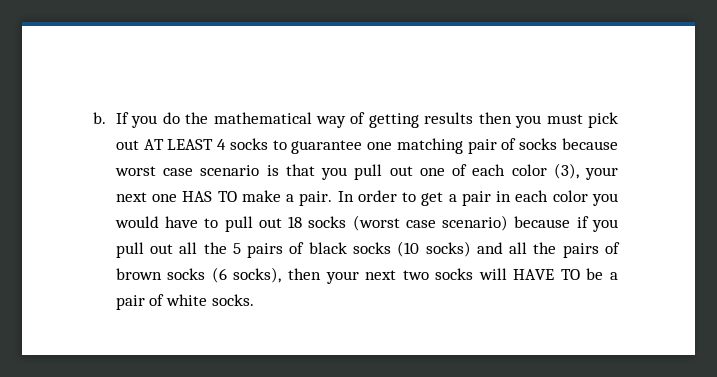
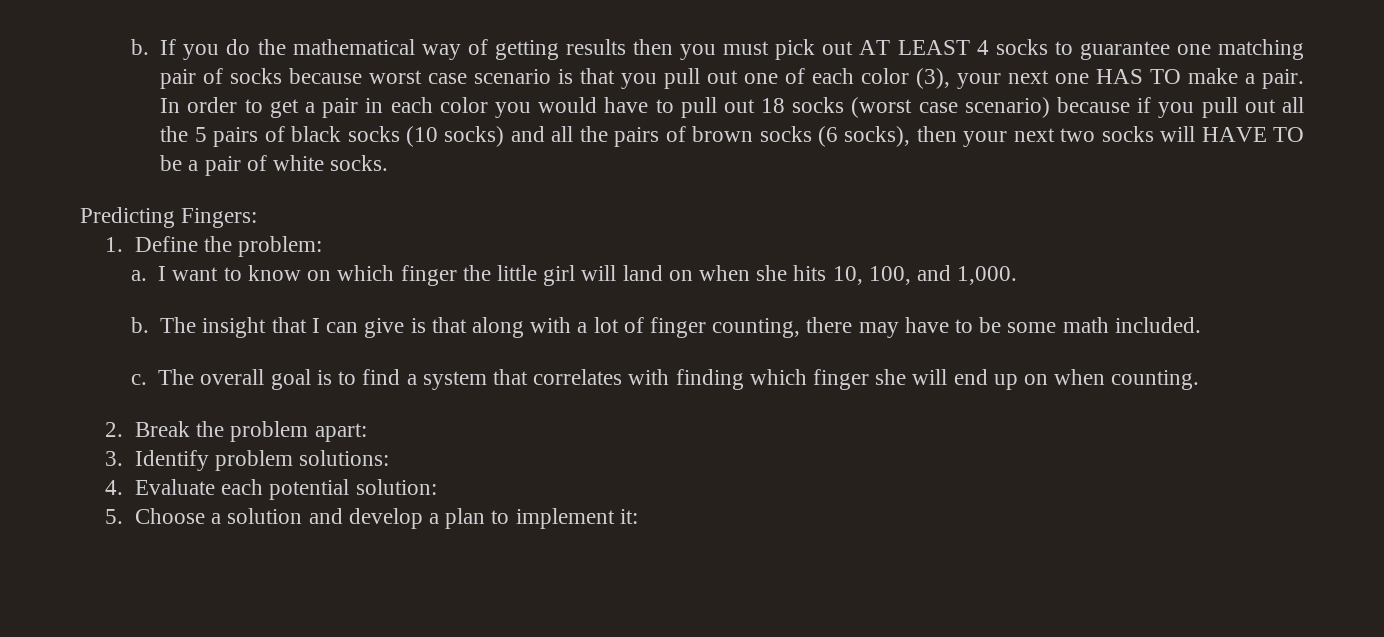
+ Predicting Fingers:
+ 1. Define the problem:
+ a. I want to know on which finger the little girl will land on when she hits 10, 100, and 1,000.
+ b. The insight that I can give is that along with a lot of finger counting, there may have to be some math included.
+ c. The overall goal is to find a system that correlates with finding which finger she will end up on when counting.
+ 2. Break the problem apart:
+ 3. Identify problem solutions:
+ 4. Evaluate each potential solution:
+ 5. Choose a solution and develop a plan to implement it:

